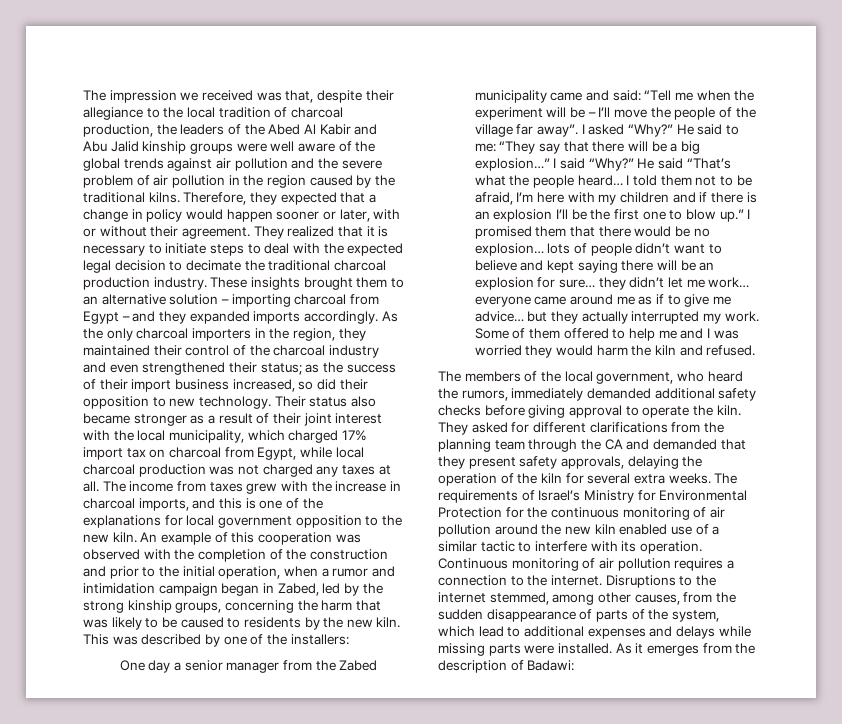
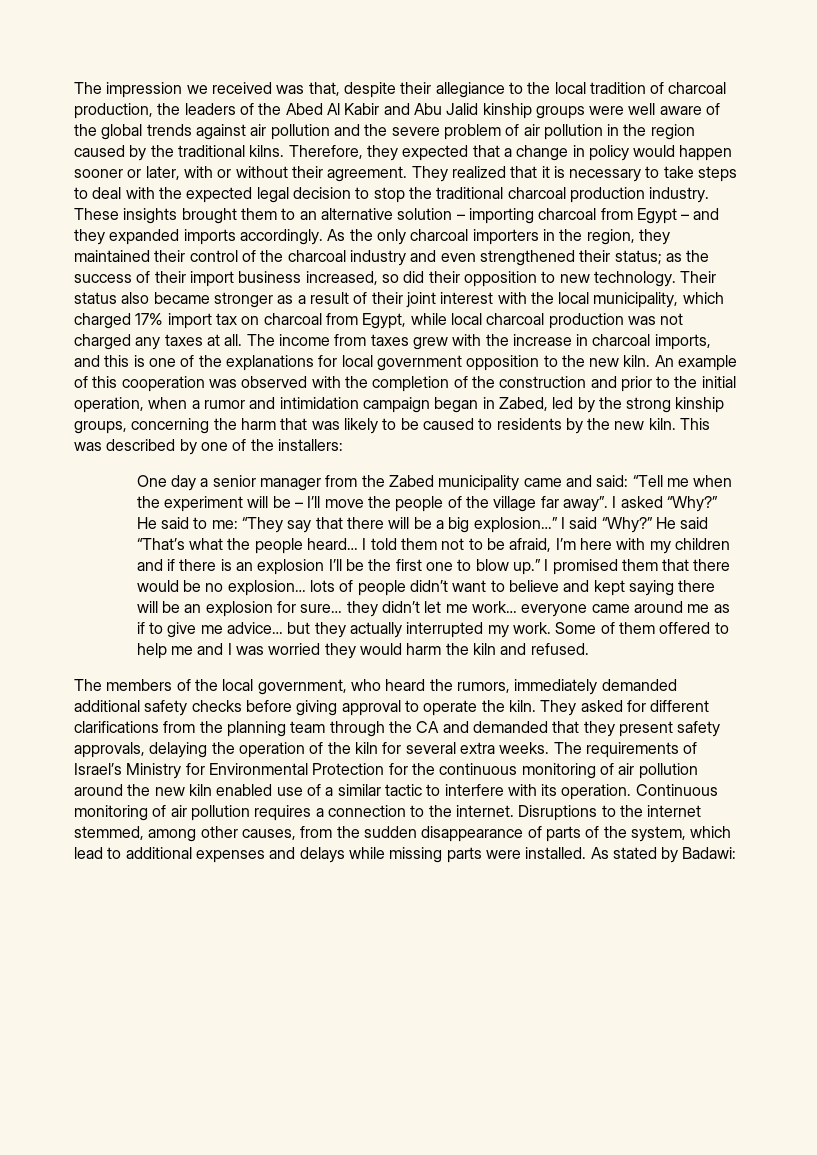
- They realized that it is necessary to initiate steps to deal with the expected legal decision to decimate the traditional charcoal production industry.
+ They realized that it is necessary to take steps to deal with the expected legal decision to stop the traditional charcoal production industry.
- As it emerges from the description of Badawi:
+ As stated by Badawi:

